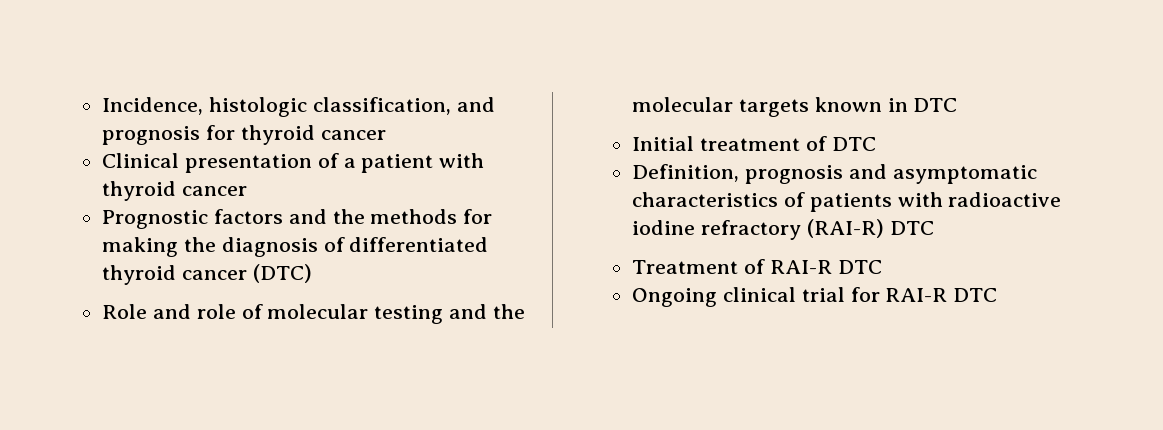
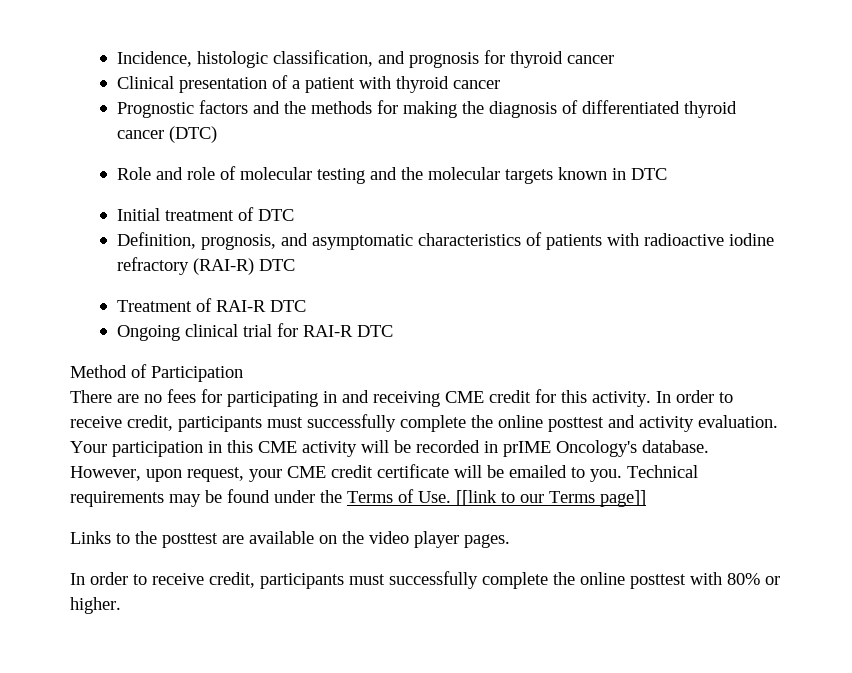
- Definition, prognosis and asymptomatic characteristics of patients with radioactive iodine refractory (RAI-R) DTC
+ Definition, prognosis, and asymptomatic characteristics of patients with radioactive iodine refractory (RAI-R) DTC
+ Method of Participation
+ There are no fees for participating in and receiving CME credit for this activity. In order to receive credit, participants must successfully complete the online posttest and activity evaluation. Your participation in this CME activity will be recorded in prIME Oncology's database. However, upon request, your CME credit certificate will be emailed to you. Technical requirements may be found under the Terms of Use. [[link to our Terms page]]
+ Links to the posttest are available on the video player pages.
+ In order to receive credit, participants must successfully complete the online posttest with 80% or higher.

